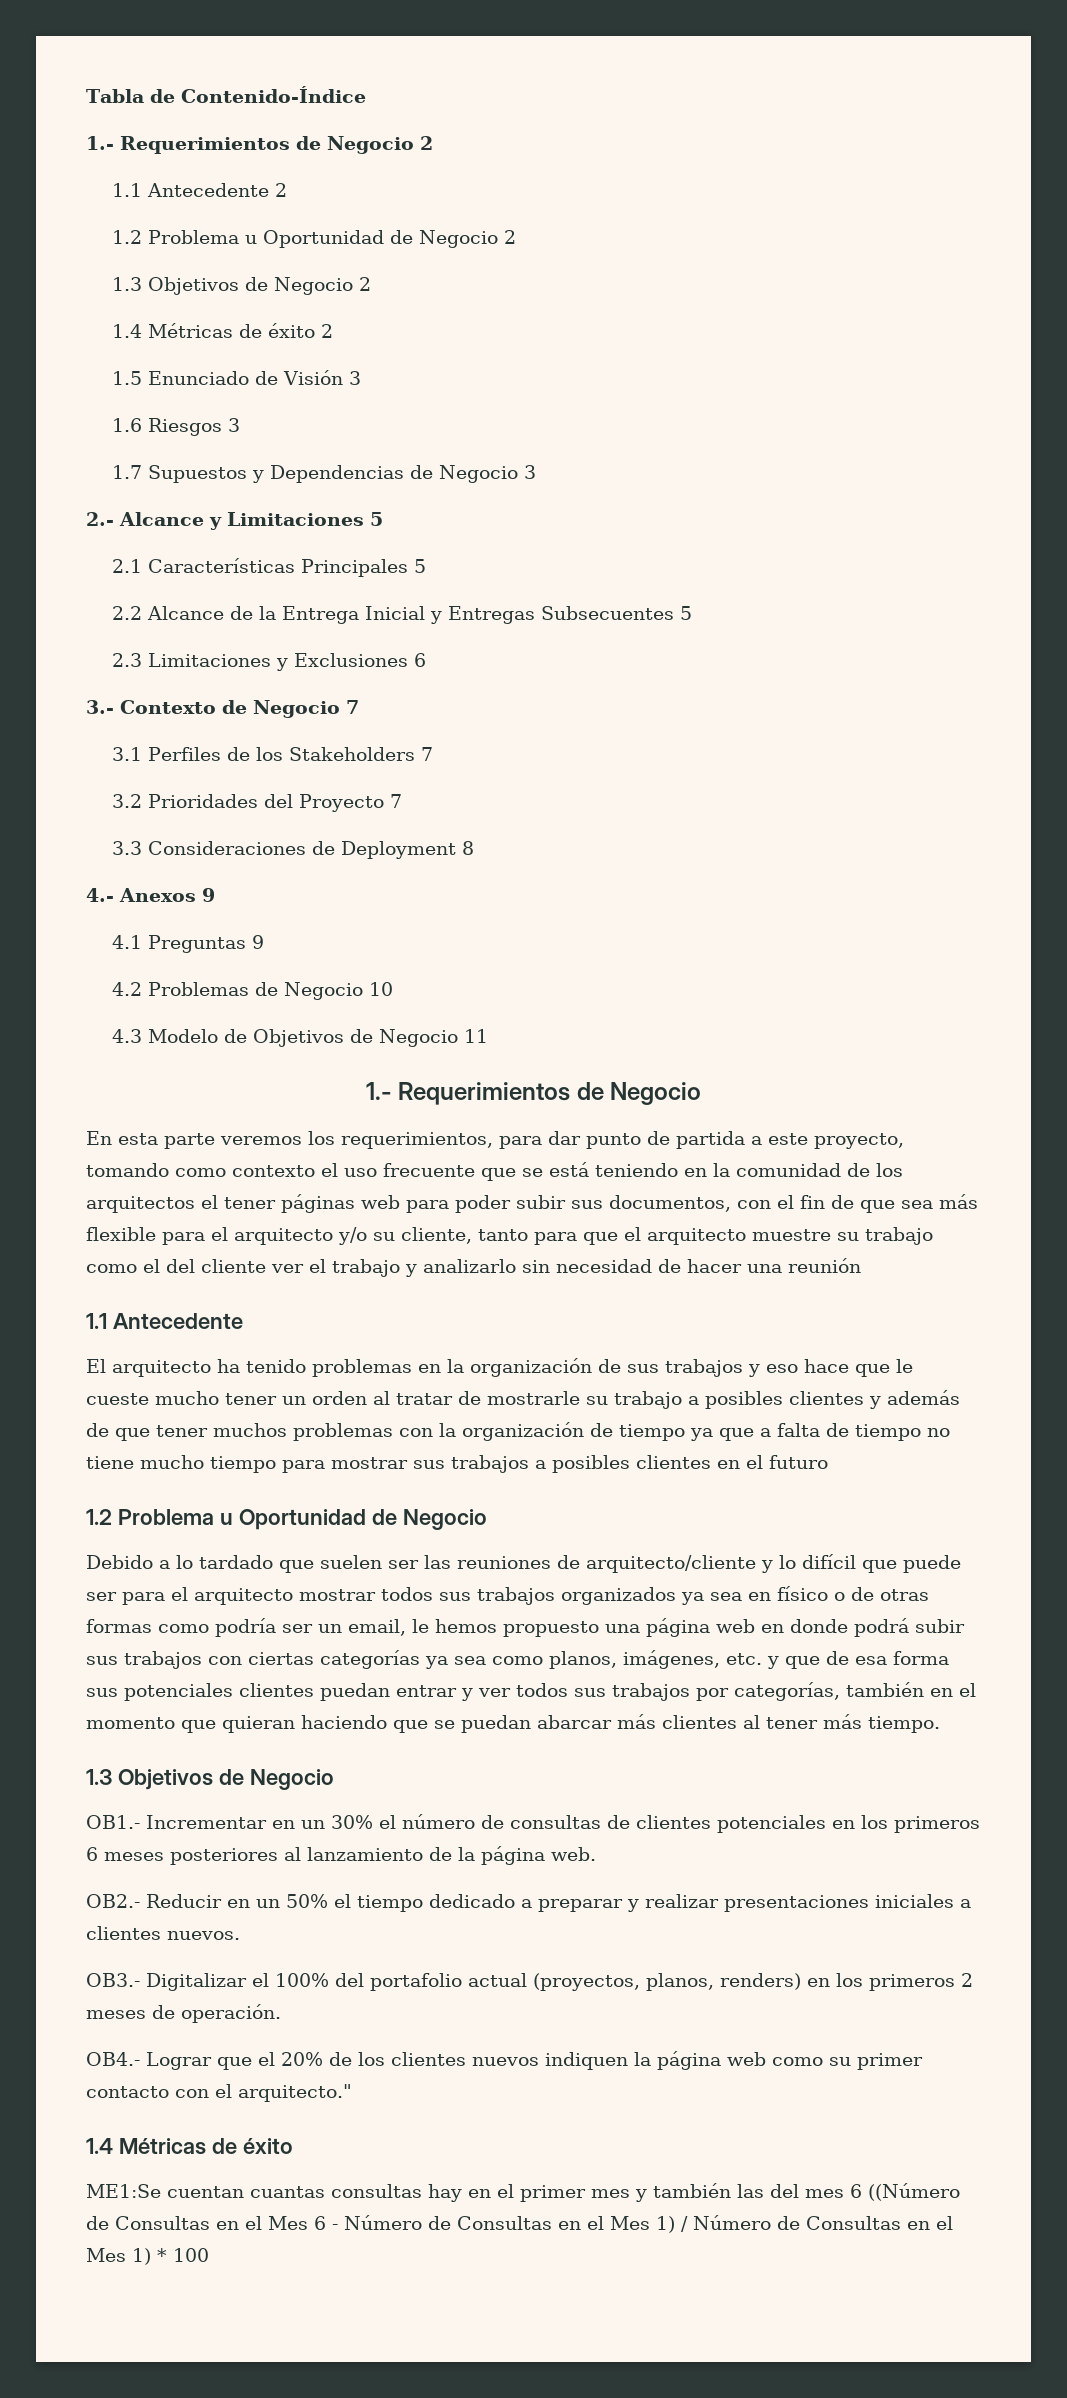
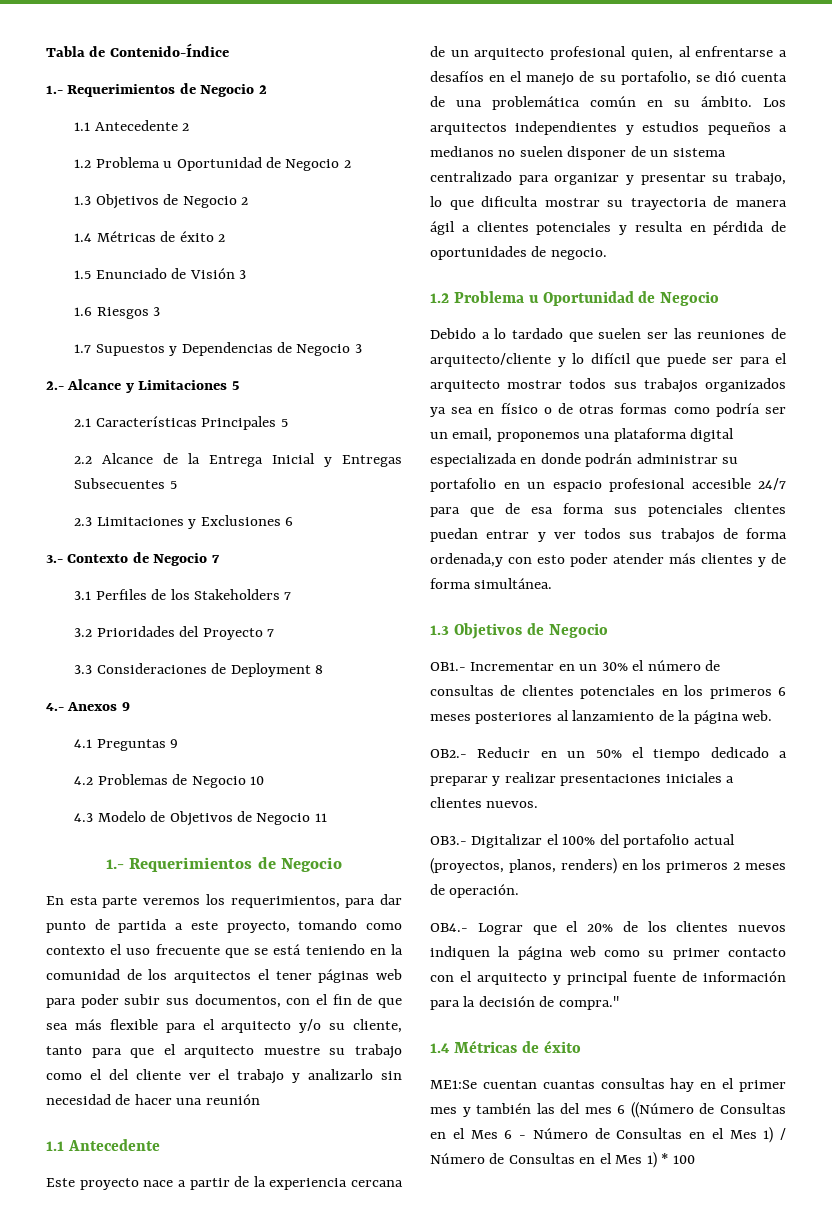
- El arquitecto ha tenido problemas en la organización de sus trabajos y eso hace que le cueste mucho tener un orden al tratar de mostrarle su trabajo a posibles clientes y además de que tener muchos problemas con la organización de tiempo ya que a falta de tiempo no tiene mucho tiempo para mostrar sus trabajos a posibles clientes en el futuro
+ Este proyecto nace a partir de la experiencia cercana de un arquitecto profesional quien, al enfrentarse a desafíos en el manejo de su portafolio, se dió cuenta de una problemática común en su ámbito. Los arquitectos independientes y estudios pequeños a medianos no suelen disponer de un sistema centralizado para organizar y presentar su trabajo, lo que dificulta mostrar su trayectoria de manera ágil a clientes potenciales y resulta en pérdida de oportunidades de negocio.
- Debido a lo tardado que suelen ser las reuniones de arquitecto/cliente y lo difícil que puede ser para el arquitecto mostrar todos sus trabajos organizados ya sea en físico o de otras formas como podría ser un email, le hemos propuesto una página web en donde podrá subir sus trabajos con ciertas categorías ya sea como planos, imágenes, etc. y que de esa forma sus potenciales clientes puedan entrar y ver todos sus trabajos por categorías, también en el momento que quieran haciendo que se puedan abarcar más clientes al tener más tiempo.
+ Debido a lo tardado que suelen ser las reuniones de arquitecto/cliente y lo difícil que puede ser para el arquitecto mostrar todos sus trabajos organizados ya sea en físico o de otras formas como podría ser un email, proponemos una plataforma digital especializada en donde podrán administrar su portafolio en un espacio profesional accesible 24/7 para que de esa forma sus potenciales clientes puedan entrar y ver todos sus trabajos de forma ordenada,y con esto poder atender más clientes y de forma simultánea.
- OB4.- Lograr que el 20% de los clientes nuevos indiquen la página web como su primer contacto con el arquitecto."
+ OB4.- Lograr que el 20% de los clientes nuevos indiquen la página web como su primer contacto con el arquitecto y principal fuente de información para la decisión de compra."

